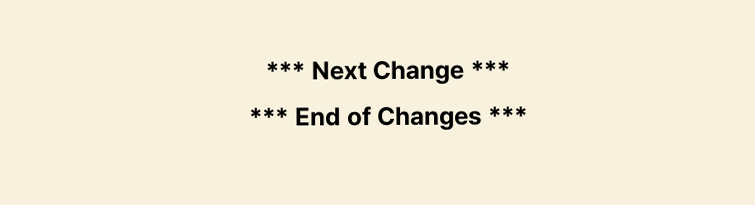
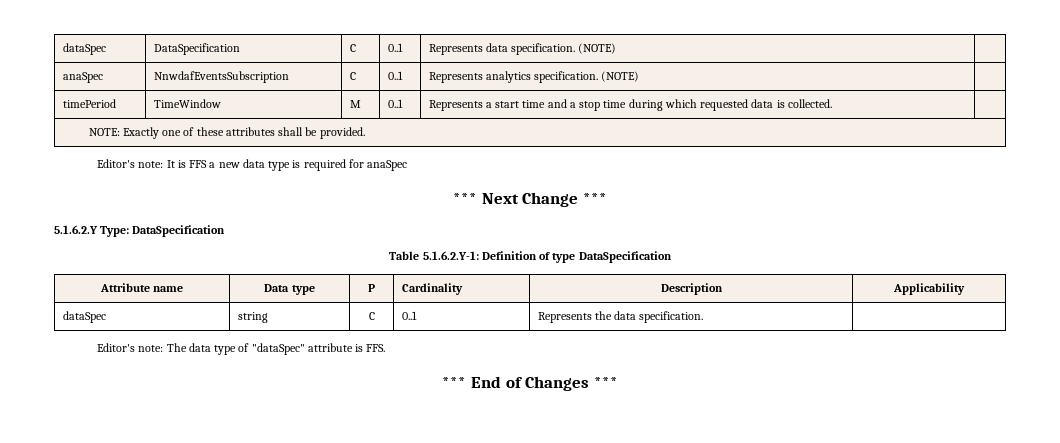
+ dataSpec | DataSpecification | C | 0..1 | Represents data specification. (NOTE) |
+ anaSpec | NnwdafEventsSubscription | C | 0..1 | Represents analytics specification. (NOTE) |
+ timePeriod | TimeWindow | M | 0..1 | Represents a start time and a stop time during which requested data is collected. |
+ NOTE: Exactly one of these attributes shall be provided.
+ Editor's note: It is FFS a new data type is required for anaSpec
  *** Next Change ***
+ 5.1.6.2.Y Type: DataSpecification
+ Table 5.1.6.2.Y-1: Definition of type DataSpecification
+ Attribute name | Data type | P | Cardinality | Description | Applicability
+ dataSpec | string | C | 0..1 | Represents the data specification. |
+ Editor's note: The data type of "dataSpec" attribute is FFS.

